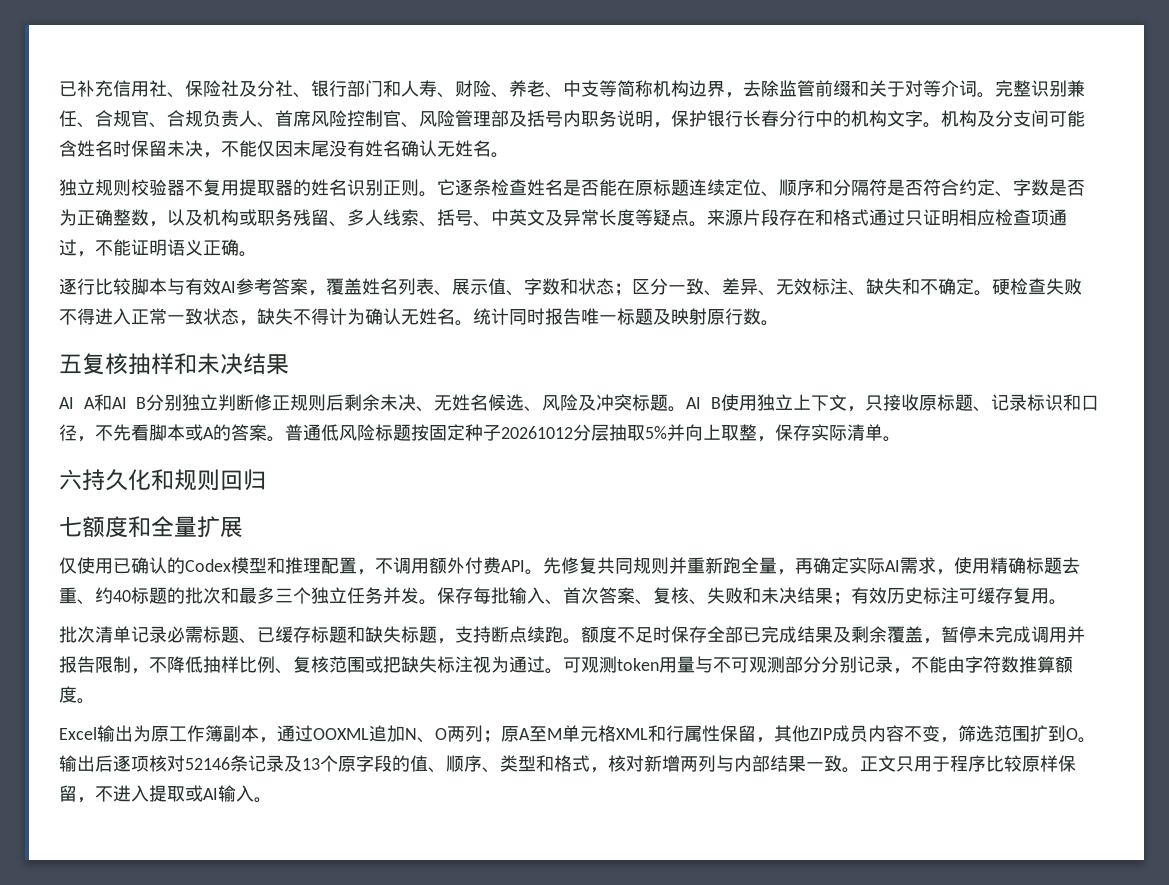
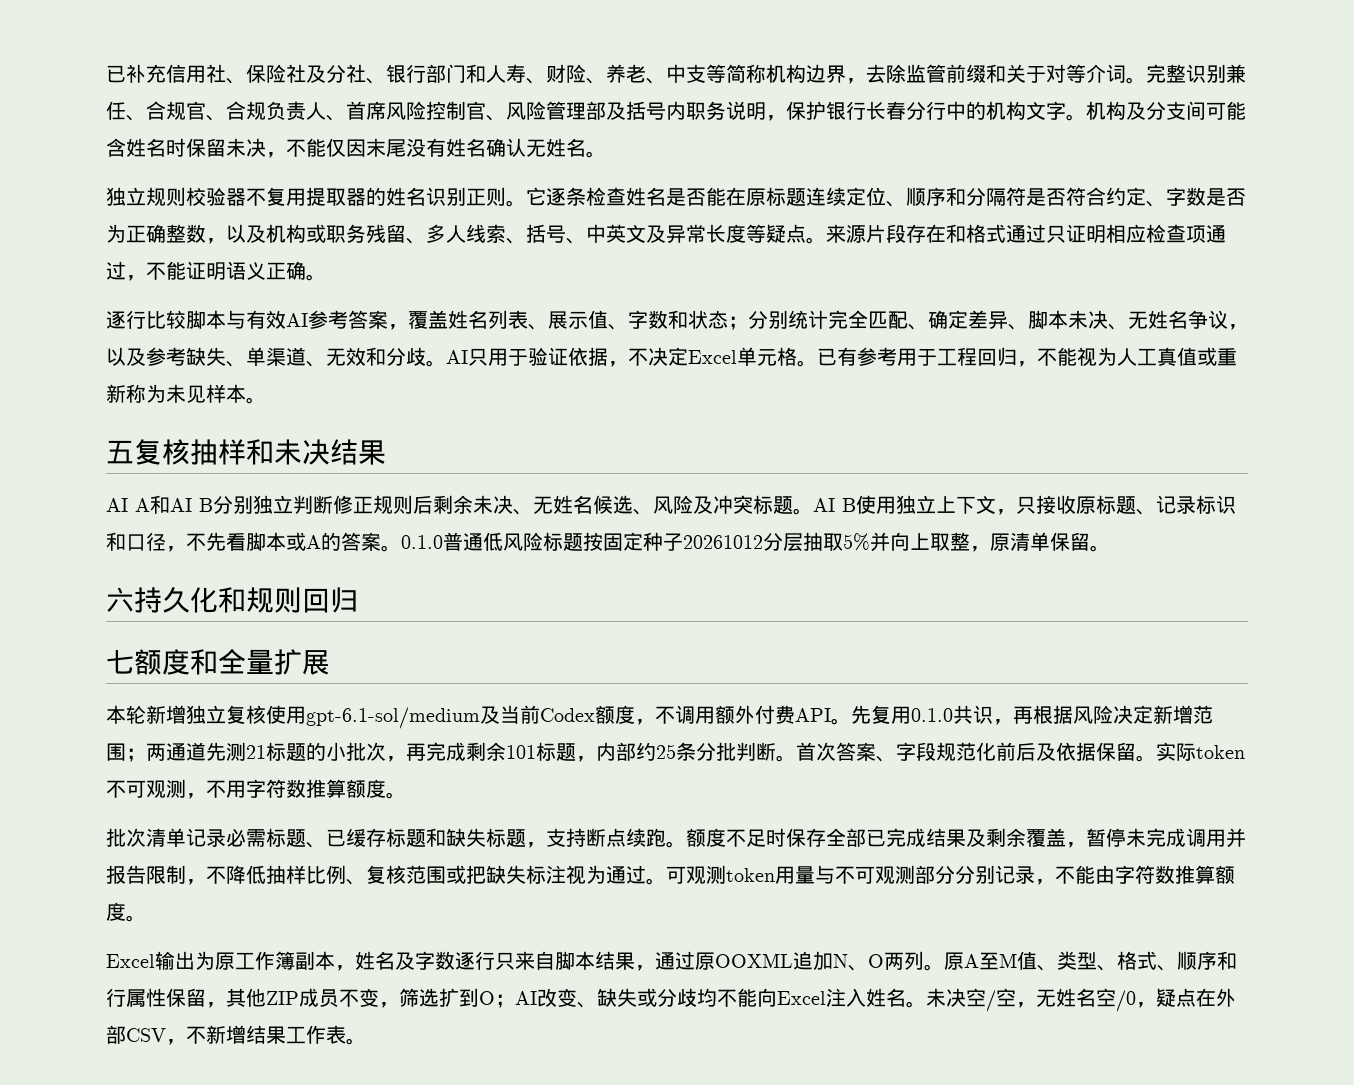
- 逐行比较脚本与有效AI参考答案，覆盖姓名列表、展示值、字数和状态；区分一致、差异、无效标注、缺失和不确定。硬检查失败不得进入正常一致状态，缺失不得计为确认无姓名。统计同时报告唯一标题及映射原行数。
+ 逐行比较脚本与有效AI参考答案，覆盖姓名列表、展示值、字数和状态；分别统计完全匹配、确定差异、脚本未决、无姓名争议，以及参考缺失、单渠道、无效和分歧。AI只用于验证依据，不决定Excel单元格。已有参考用于工程回归，不能视为人工真值或重新称为未见样本。
- 普通低风险标题按固定种子20261012分层抽取5%并向上取整，保存实际清单。
+ 0.1.0普通低风险标题按固定种子20261012分层抽取5%并向上取整，原清单保留。
- 仅使用已确认的Codex模型和推理配置，不调用额外付费API。
+ 本轮新增独立复核使用gpt-6.1-sol/medium及当前Codex额度，不调用额外付费API。
- 先修复共同规则并重新跑全量，再确定实际AI需求，使用精确标题去重、约40标题的批次和最多三个独立任务并发。保存每批输入、首次答案、复核、失败和未决结果；有效历史标注可缓存复用。
+ 先复用0.1.0共识，再根据风险决定新增范围；两通道先测21标题的小批次，再完成剩余101标题，内部约25条分批判断。首次答案、字段规范化前后及依据保留。实际token不可观测，不用字符数推算额度。
- Excel输出为原工作簿副本，通过OOXML追加N、O两列；原A至M单元格XML和行属性保留，其他ZIP成员内容不变，筛选范围扩到O。输出后逐项核对52146条记录及13个原字段的值、顺序、类型和格式，核对新增两列与内部结果一致。正文只用于程序比较原样保留，不进入提取或AI输入。
+ Excel输出为原工作簿副本，姓名及字数逐行只来自脚本结果，通过原OOXML追加N、O两列。原A至M值、类型、格式、顺序和行属性保留，其他ZIP成员不变，筛选扩到O；AI改变、缺失或分歧均不能向Excel注入姓名。未决空/空，无姓名空/0，疑点在外部CSV，不新增结果工作表。

